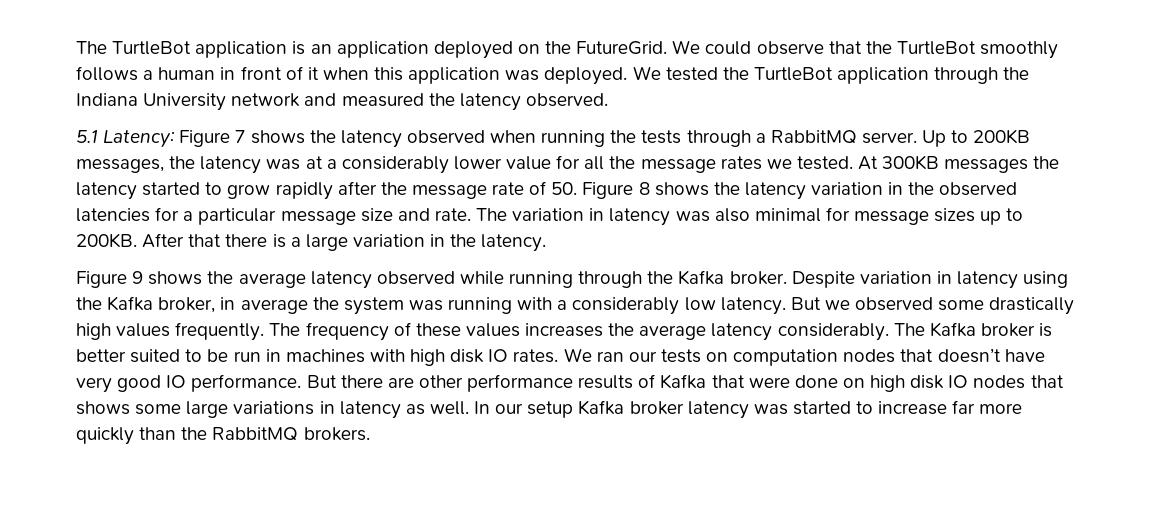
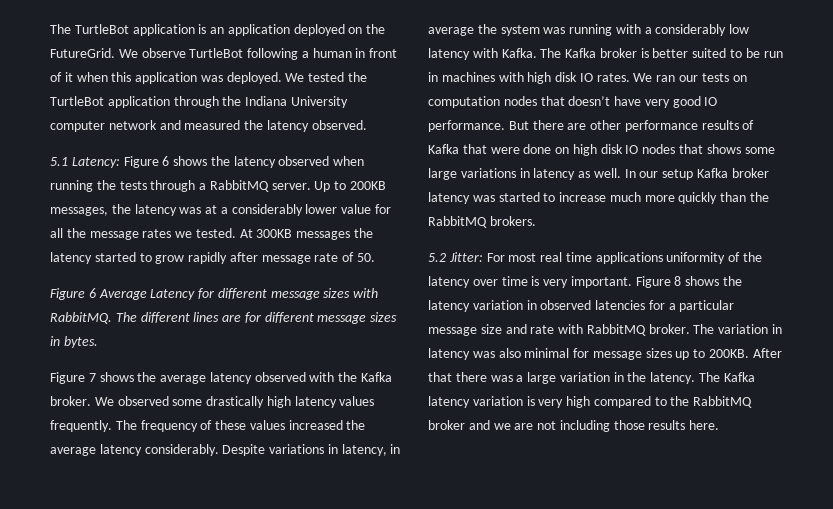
- We could observe that the TurtleBot smoothly follows a human in front of it when this application was deployed.
+ We observe TurtleBot following a human in front of it when this application was deployed.
- We tested the TurtleBot application through the Indiana University network and measured the latency observed.
+ We tested the TurtleBot application through the Indiana University computer network and measured the latency observed.
- 5.1 Latency: Figure 7 shows the latency observed when running the tests through a RabbitMQ server.
+ 5.1 Latency: Figure 6 shows the latency observed when running the tests through a RabbitMQ server.
- At 300KB messages the latency started to grow rapidly after the message rate of 50. Figure 8 shows the latency variation in the observed latencies for a particular message size and rate. The variation in latency was also minimal for message sizes up to 200KB. After that there is a large variation in the latency.
- Figure 9 shows the average latency observed while running through the Kafka broker. Despite variation in latency using the Kafka broker, in average the system was running with a considerably low latency. But we observed some drastically high values frequently. The frequency of these values increases the average latency considerably.
+ At 300KB messages the latency started to grow rapidly after message rate of 50.
+ Figure 6 Average Latency for different message sizes with RabbitMQ. The different lines are for different message sizes in bytes.
+ Figure 7 shows the average latency observed with the Kafka broker. We observed some drastically high latency values frequently. The frequency of these values increased the average latency considerably. Despite variations in latency, in average the system was running with a considerably low latency with Kafka.
- In our setup Kafka broker latency was started to increase far more quickly than the RabbitMQ brokers.
+ In our setup Kafka broker latency was started to increase much more quickly than the RabbitMQ brokers.
+ 5.2 Jitter: For most real time applications uniformity of the latency over time is very important. Figure 8 shows the latency variation in observed latencies for a particular message size and rate with RabbitMQ broker. The variation in latency was also minimal for message sizes up to 200KB. After that there was a large variation in the latency. The Kafka latency variation is very high compared to the RabbitMQ broker and we are not including those results here.

